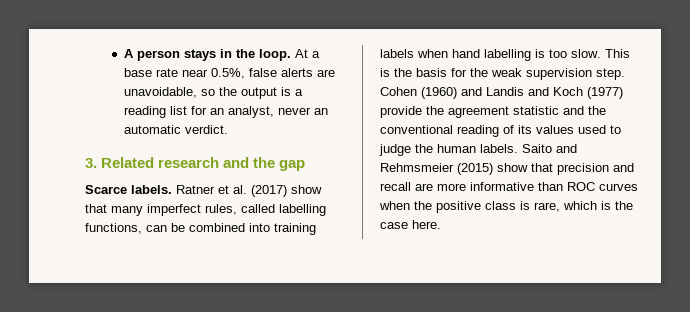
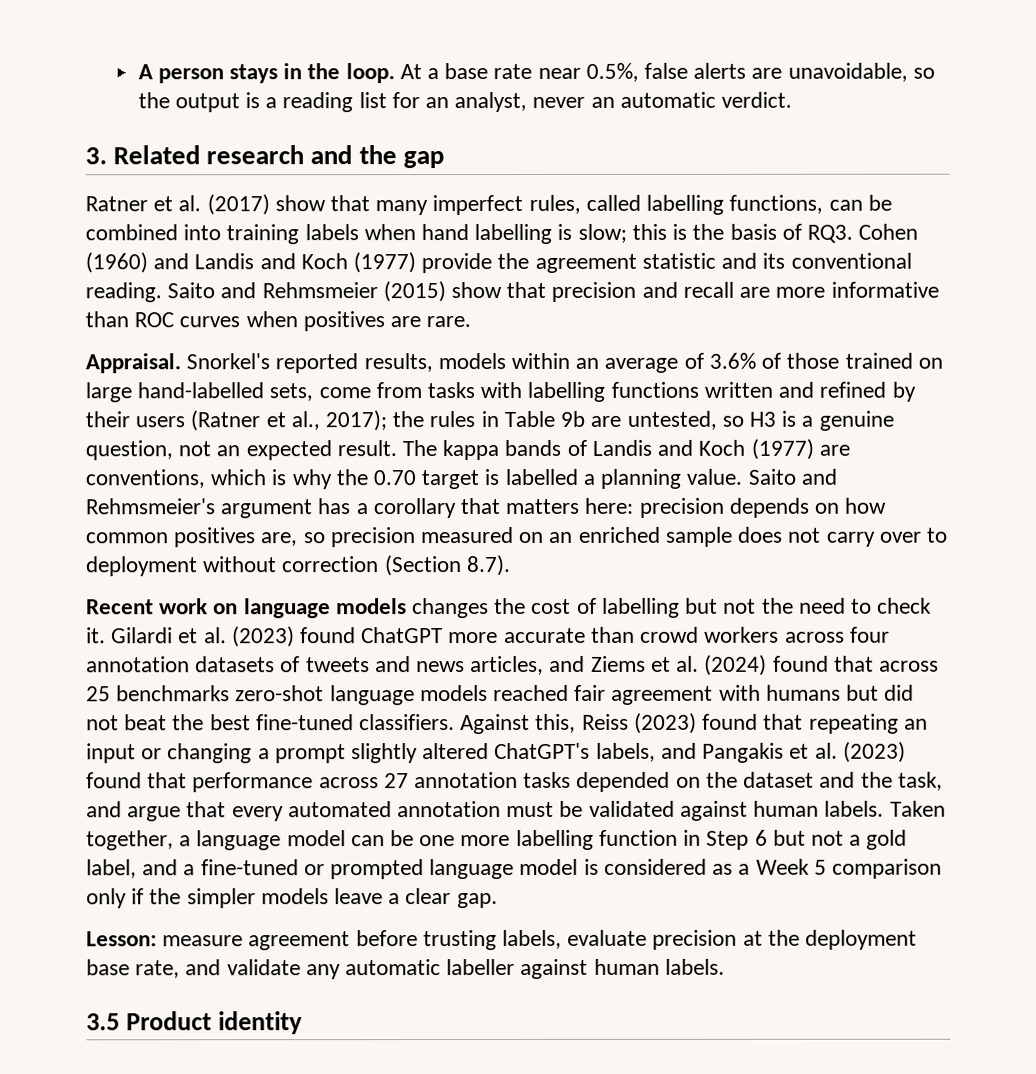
- Scarce labels. Ratner et al. (2017) show that many imperfect rules, called labelling functions, can be combined into training labels when hand labelling is too slow. This is the basis for the weak supervision step. Cohen (1960) and Landis and Koch (1977) provide the agreement statistic and the conventional reading of its values used to judge the human labels.
+ Ratner et al. (2017) show that many imperfect rules, called labelling functions, can be combined into training labels when hand labelling is slow; this is the basis of RQ3. Cohen (1960) and Landis and Koch (1977) provide the agreement statistic and its conventional reading.
- Saito and Rehmsmeier (2015) show that precision and recall are more informative than ROC curves when the positive class is rare, which is the case here.
+ Saito and Rehmsmeier (2015) show that precision and recall are more informative than ROC curves when positives are rare.
+ Appraisal. Snorkel's reported results, models within an average of 3.6% of those trained on large hand-labelled sets, come from tasks with labelling functions written and refined by their users (Ratner et al., 2017); the rules in Table 9b are untested, so H3 is a genuine question, not an expected result. The kappa bands of Landis and Koch (1977) are conventions, which is why the 0.70 target is labelled a planning value. Saito and Rehmsmeier's argument has a corollary that matters here: precision depends on how common positives are, so precision measured on an enriched sample does not carry over to deployment without correction (Section 8.7).
+ Recent work on language models changes the cost of labelling but not the need to check it. Gilardi et al. (2023) found ChatGPT more accurate than crowd workers across four annotation datasets of tweets and news articles, and Ziems et al. (2024) found that across 25 benchmarks zero-shot language models reached fair agreement with humans but did not beat the best fine-tuned classifiers. Against this, Reiss (2023) found that repeating an input or changing a prompt slightly altered ChatGPT's labels, and Pangakis et al. (2023) found that performance across 27 annotation tasks depended on the dataset and the task, and argue that every automated annotation must be validated against human labels. Taken together, a language model can be one more labelling function in Step 6 but not a gold label, and a fine-tuned or prompted language model is considered as a Week 5 comparison only if the simpler models leave a clear gap.
+ Lesson: measure agreement before trusting labels, evaluate precision at the deployment base rate, and validate any automatic labeller against human labels.
+ 3.5 Product identity

